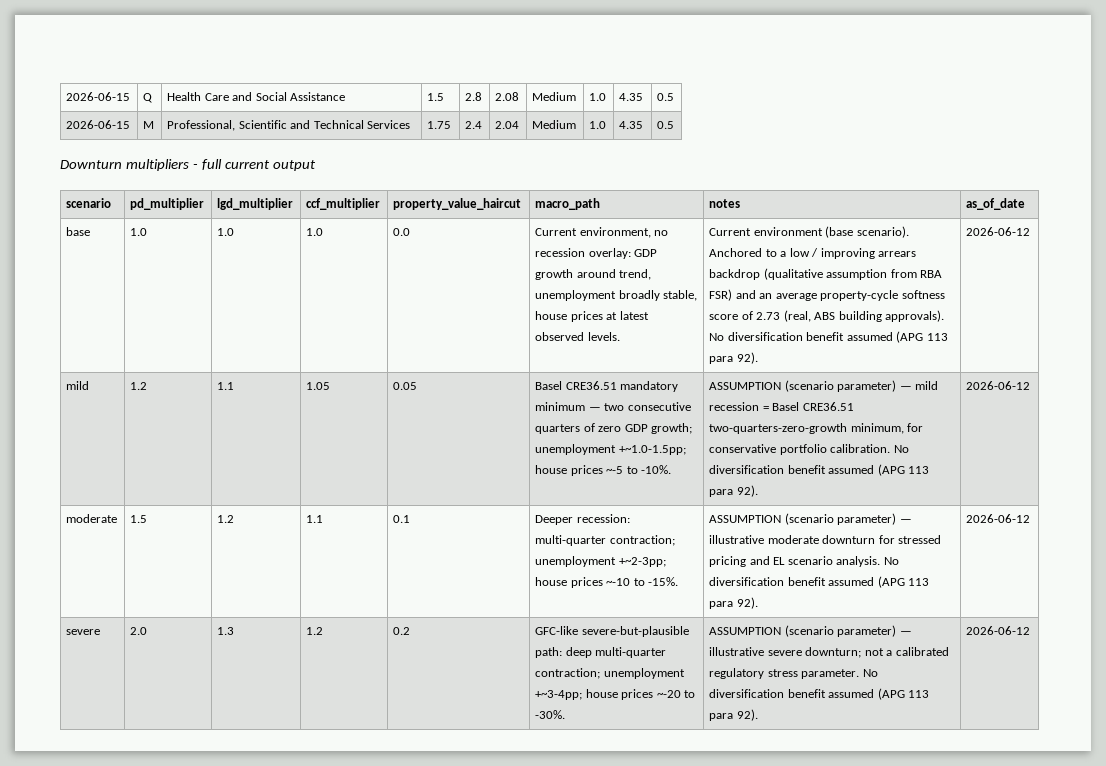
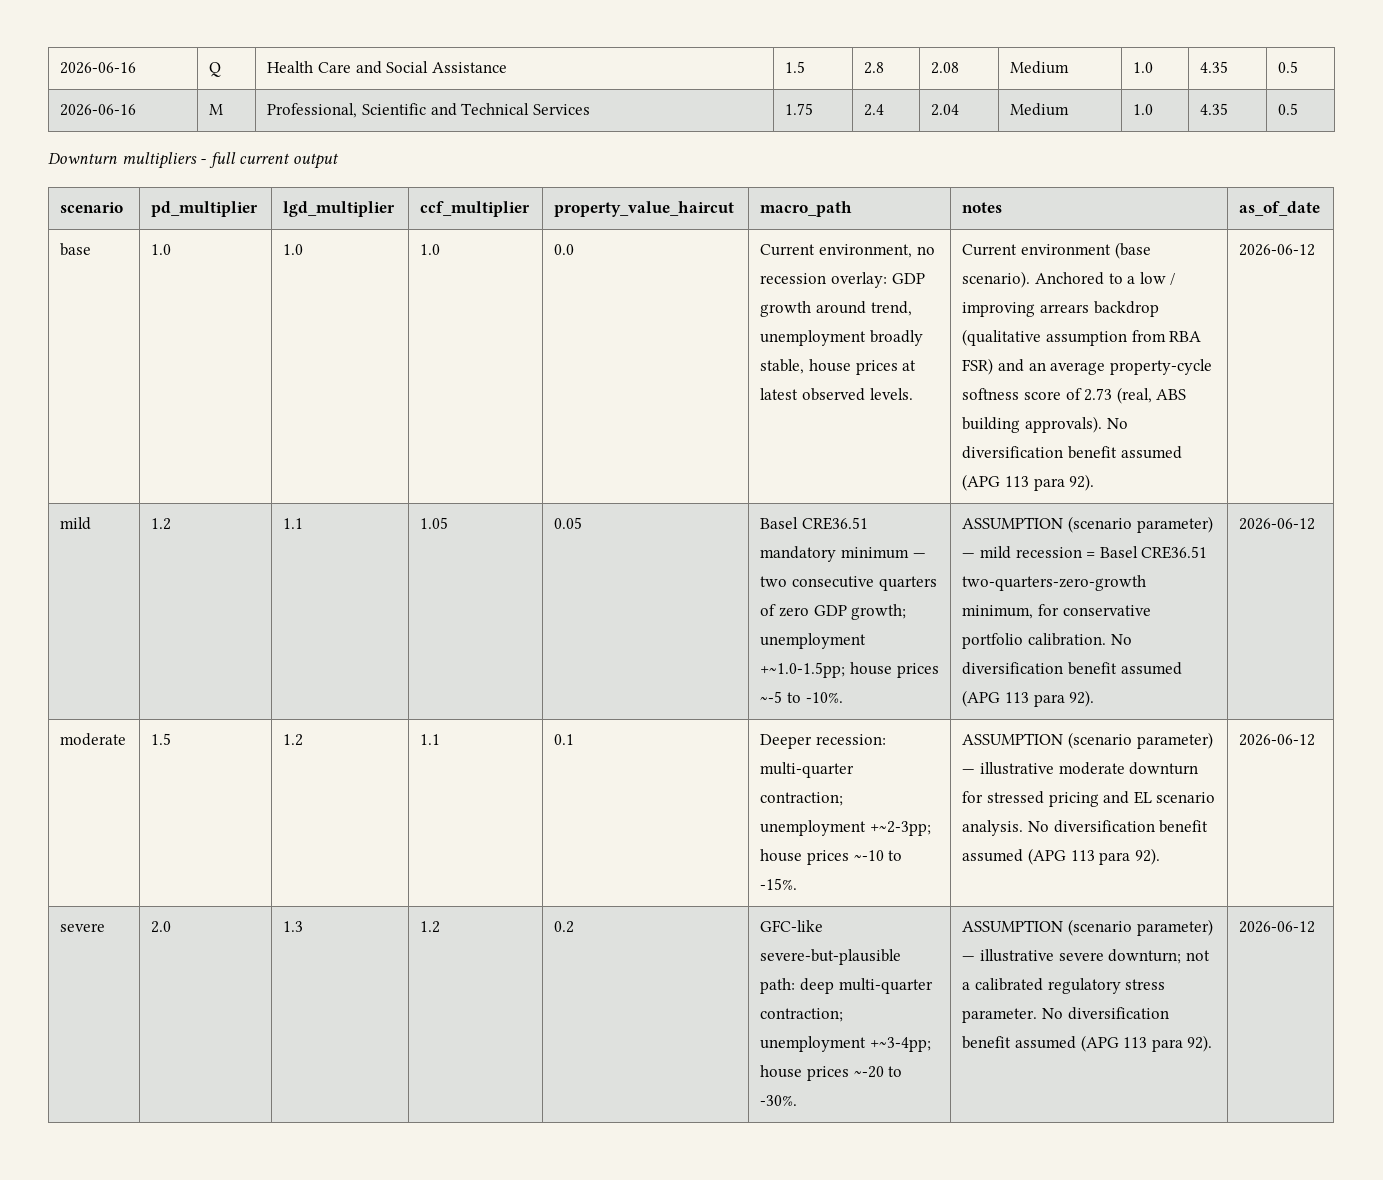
- 2026-06-15 | Q | Health Care and Social Assistance | 1.5 | 2.8 | 2.08 | Medium | 1.0 | 4.35 | 0.5
+ 2026-06-16 | Q | Health Care and Social Assistance | 1.5 | 2.8 | 2.08 | Medium | 1.0 | 4.35 | 0.5
- 2026-06-15 | M | Professional, Scientific and Technical Services | 1.75 | 2.4 | 2.04 | Medium | 1.0 | 4.35 | 0.5
+ 2026-06-16 | M | Professional, Scientific and Technical Services | 1.75 | 2.4 | 2.04 | Medium | 1.0 | 4.35 | 0.5

